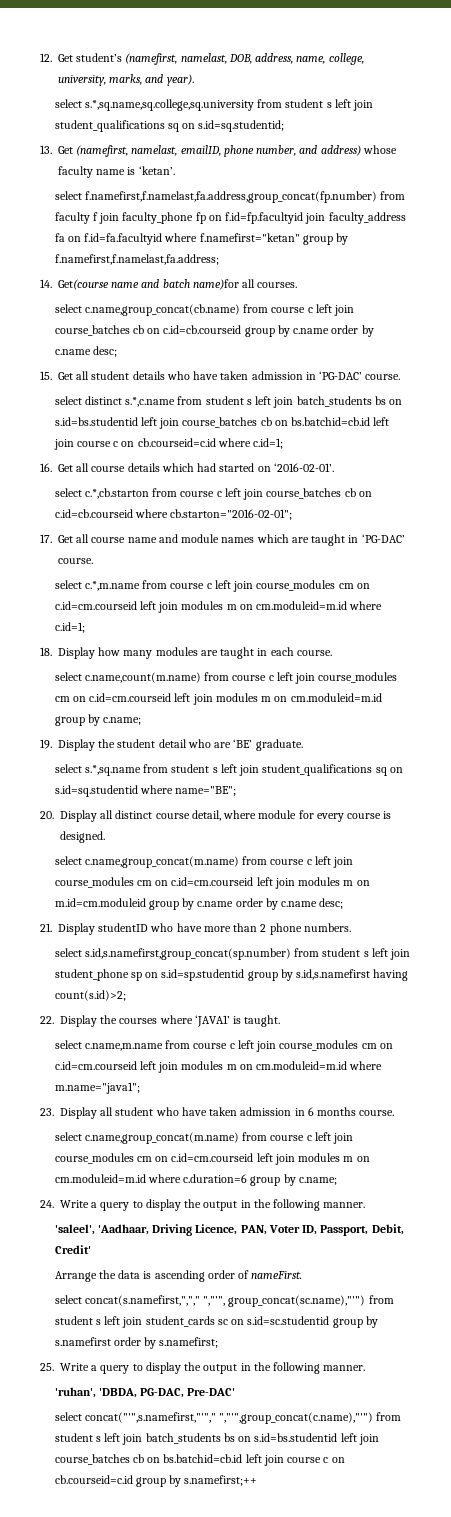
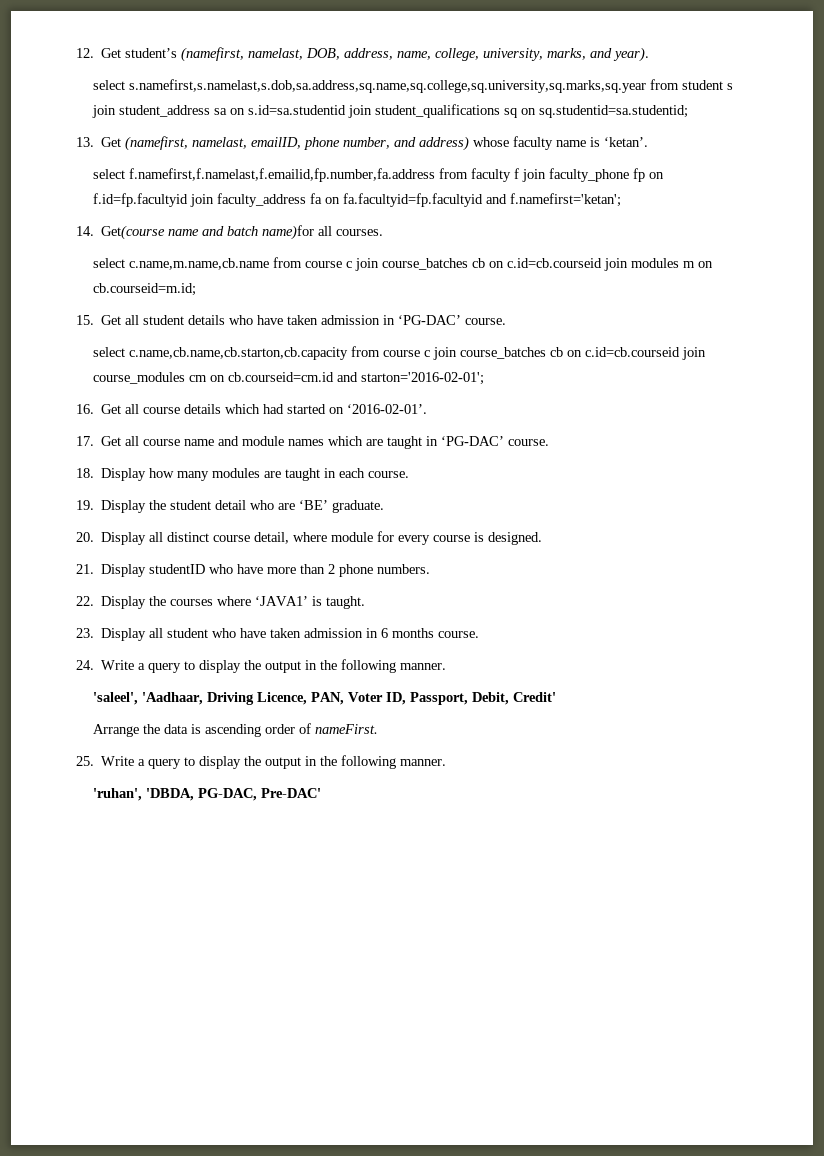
- select s.*,sq.name,sq.college,sq.university from student s left join student_qualifications sq on s.id=sq.studentid;
+ select s.namefirst,s.namelast,s.dob,sa.address,sq.name,sq.college,sq.university,sq.marks,sq.year from student s join student_address sa on s.id=sa.studentid join student_qualifications sq on sq.studentid=sa.studentid;
- select f.namefirst,f.namelast,fa.address,group_concat(fp.number) from faculty f join faculty_phone fp on f.id=fp.facultyid join faculty_address fa on f.id=fa.facultyid where f.namefirst="ketan" group by f.namefirst,f.namelast,fa.address;
+ select f.namefirst,f.namelast,f.emailid,fp.number,fa.address from faculty f join faculty_phone fp on f.id=fp.facultyid join faculty_address fa on fa.facultyid=fp.facultyid and f.namefirst='ketan';
- select c.name,group_concat(cb.name) from course c left join course_batches cb on c.id=cb.courseid group by c.name order by c.name desc;
+ select c.name,m.name,cb.name from course c join course_batches cb on c.id=cb.courseid join modules m on cb.courseid=m.id;
- select distinct s.*,c.name from student s left join batch_students bs on s.id=bs.studentid left join course_batches cb on bs.batchid=cb.id left join course c on cb.courseid=c.id where c.id=1;
+ select c.name,cb.name,cb.starton,cb.capacity from course c join course_batches cb on c.id=cb.courseid join course_modules cm on cb.courseid=cm.id and starton='2016-02-01';
- select c.*,cb.starton from course c left join course_batches cb on c.id=cb.courseid where cb.starton="2016-02-01";
- select c.*,m.name from course c left join course_modules cm on c.id=cm.courseid left join modules m on cm.moduleid=m.id where c.id=1;
- select c.name,count(m.name) from course c left join course_modules cm on c.id=cm.courseid left join modules m on cm.moduleid=m.id group by c.name;
- select s.*,sq.name from student s left join student_qualifications sq on s.id=sq.studentid where name="BE";
- select c.name,group_concat(m.name) from course c left join course_modules cm on c.id=cm.courseid left join modules m on m.id=cm.moduleid group by c.name order by c.name desc;
- select s.id,s.namefirst,group_concat(sp.number) from student s left join student_phone sp on s.id=sp.studentid group by s.id,s.namefirst having count(s.id)>2;
- select c.name,m.name from course c left join course_modules cm on c.id=cm.courseid left join modules m on cm.moduleid=m.id where m.name="java1";
- select c.name,group_concat(m.name) from course c left join course_modules cm on c.id=cm.courseid left join modules m on cm.moduleid=m.id where c.duration=6 group by c.name;
- select concat(s.namefirst,","," ","'", group_concat(sc.name),"'") from student s left join student_cards sc on s.id=sc.studentid group by s.namefirst order by s.namefirst;
- select concat("'",s.namefirst,"'"," ","'",group_concat(c.name),"'") from student s left join batch_students bs on s.id=bs.studentid left join course_batches cb on bs.batchid=cb.id left join course c on cb.courseid=c.id group by s.namefirst;++

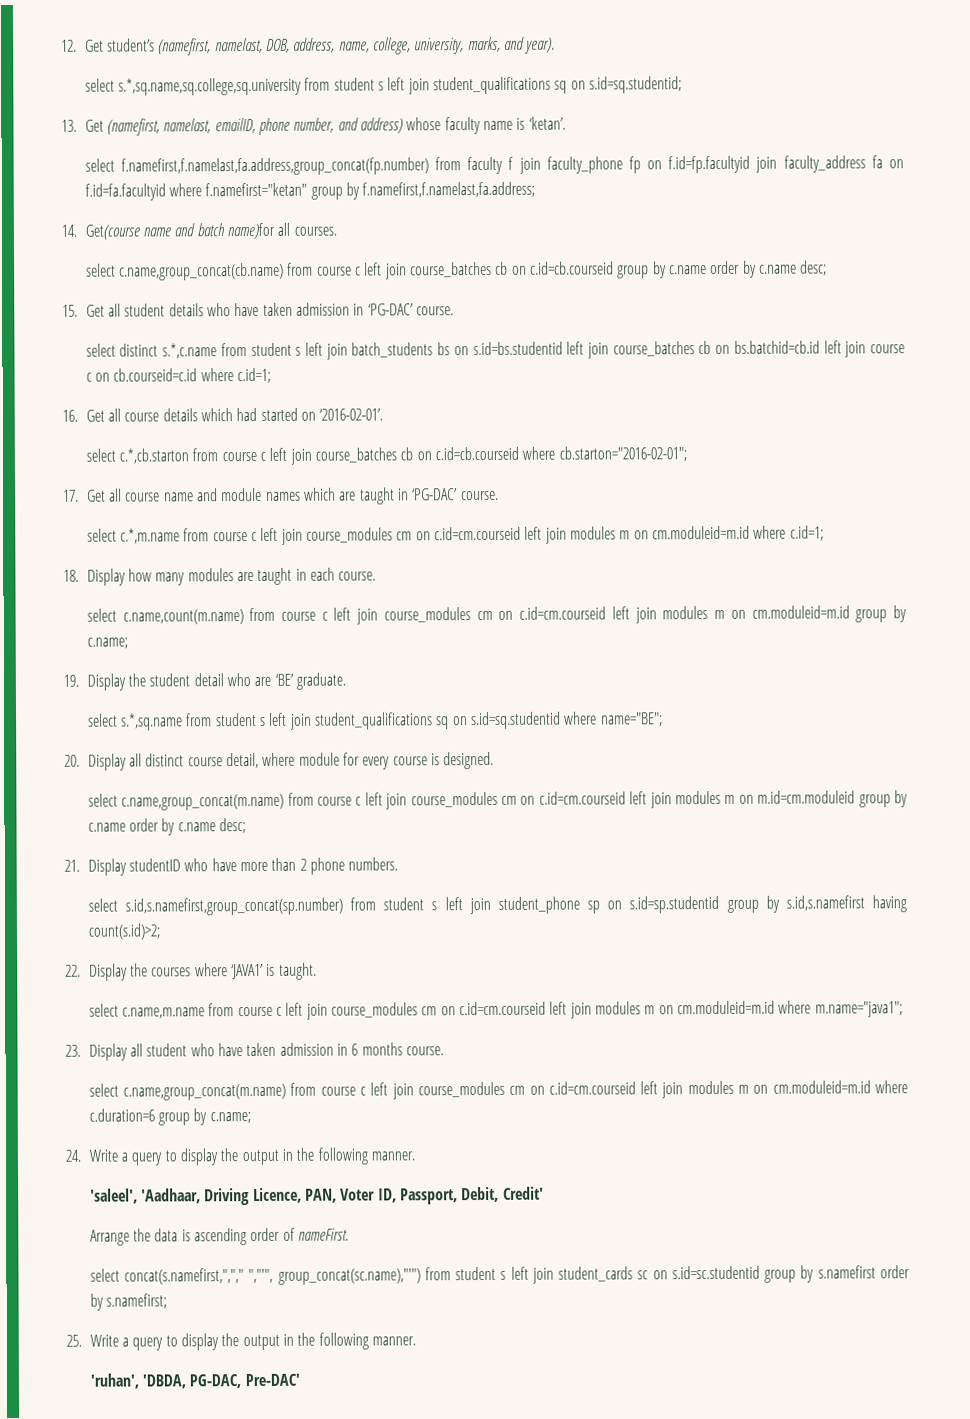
- select s.namefirst,s.namelast,s.dob,sa.address,sq.name,sq.college,sq.university,sq.marks,sq.year from student s join student_address sa on s.id=sa.studentid join student_qualifications sq on sq.studentid=sa.studentid;
+ select s.*,sq.name,sq.college,sq.university from student s left join student_qualifications sq on s.id=sq.studentid;
- select f.namefirst,f.namelast,f.emailid,fp.number,fa.address from faculty f join faculty_phone fp on f.id=fp.facultyid join faculty_address fa on fa.facultyid=fp.facultyid and f.namefirst='ketan';
+ select f.namefirst,f.namelast,fa.address,group_concat(fp.number) from faculty f join faculty_phone fp on f.id=fp.facultyid join faculty_address fa on f.id=fa.facultyid where f.namefirst="ketan" group by f.namefirst,f.namelast,fa.address;
- select c.name,m.name,cb.name from course c join course_batches cb on c.id=cb.courseid join modules m on cb.courseid=m.id;
+ select c.name,group_concat(cb.name) from course c left join course_batches cb on c.id=cb.courseid group by c.name order by c.name desc;
- select c.name,cb.name,cb.starton,cb.capacity from course c join course_batches cb on c.id=cb.courseid join course_modules cm on cb.courseid=cm.id and starton='2016-02-01';
+ select distinct s.*,c.name from student s left join batch_students bs on s.id=bs.studentid left join course_batches cb on bs.batchid=cb.id left join course c on cb.courseid=c.id where c.id=1;
+ select c.*,cb.starton from course c left join course_batches cb on c.id=cb.courseid where cb.starton="2016-02-01";
+ select c.*,m.name from course c left join course_modules cm on c.id=cm.courseid left join modules m on cm.moduleid=m.id where c.id=1;
+ select c.name,count(m.name) from course c left join course_modules cm on c.id=cm.courseid left join modules m on cm.moduleid=m.id group by c.name;
+ select s.*,sq.name from student s left join student_qualifications sq on s.id=sq.studentid where name="BE";
+ select c.name,group_concat(m.name) from course c left join course_modules cm on c.id=cm.courseid left join modules m on m.id=cm.moduleid group by c.name order by c.name desc;
+ select s.id,s.namefirst,group_concat(sp.number) from student s left join student_phone sp on s.id=sp.studentid group by s.id,s.namefirst having count(s.id)>2;
+ select c.name,m.name from course c left join course_modules cm on c.id=cm.courseid left join modules m on cm.moduleid=m.id where m.name="java1";
+ select c.name,group_concat(m.name) from course c left join course_modules cm on c.id=cm.courseid left join modules m on cm.moduleid=m.id where c.duration=6 group by c.name;
+ select concat(s.namefirst,","," ","'", group_concat(sc.name),"'") from student s left join student_cards sc on s.id=sc.studentid group by s.namefirst order by s.namefirst;

